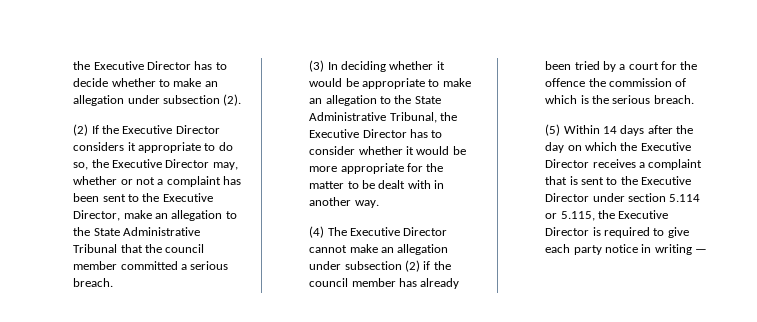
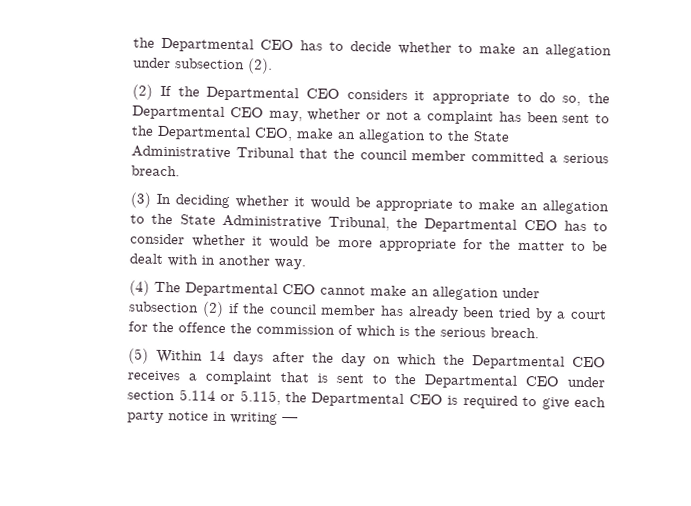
- the Executive Director has to decide whether to make an allegation under subsection (2).
+ the Departmental CEO has to decide whether to make an allegation under subsection (2).
- (2) If the Executive Director considers it appropriate to do so, the Executive Director may, whether or not a complaint has been sent to the Executive Director, make an allegation to the State Administrative Tribunal that the council member committed a serious breach.
+ (2) If the Departmental CEO considers it appropriate to do so, the Departmental CEO may, whether or not a complaint has been sent to the Departmental CEO, make an allegation to the State Administrative Tribunal that the council member committed a serious breach.
- (3) In deciding whether it would be appropriate to make an allegation to the State Administrative Tribunal, the Executive Director has to consider whether it would be more appropriate for the matter to be dealt with in another way.
+ (3) In deciding whether it would be appropriate to make an allegation to the State Administrative Tribunal, the Departmental CEO has to consider whether it would be more appropriate for the matter to be dealt with in another way.
- (4) The Executive Director cannot make an allegation under subsection (2) if the council member has already been tried by a court for the offence the commission of which is the serious breach.
+ (4) The Departmental CEO cannot make an allegation under subsection (2) if the council member has already been tried by a court for the offence the commission of which is the serious breach.
- (5) Within 14 days after the day on which the Executive Director receives a complaint that is sent to the Executive Director under section 5.114 or 5.115, the Executive Director is required to give each party notice in writing —
+ (5) Within 14 days after the day on which the Departmental CEO receives a complaint that is sent to the Departmental CEO under section 5.114 or 5.115, the Departmental CEO is required to give each party notice in writing —

